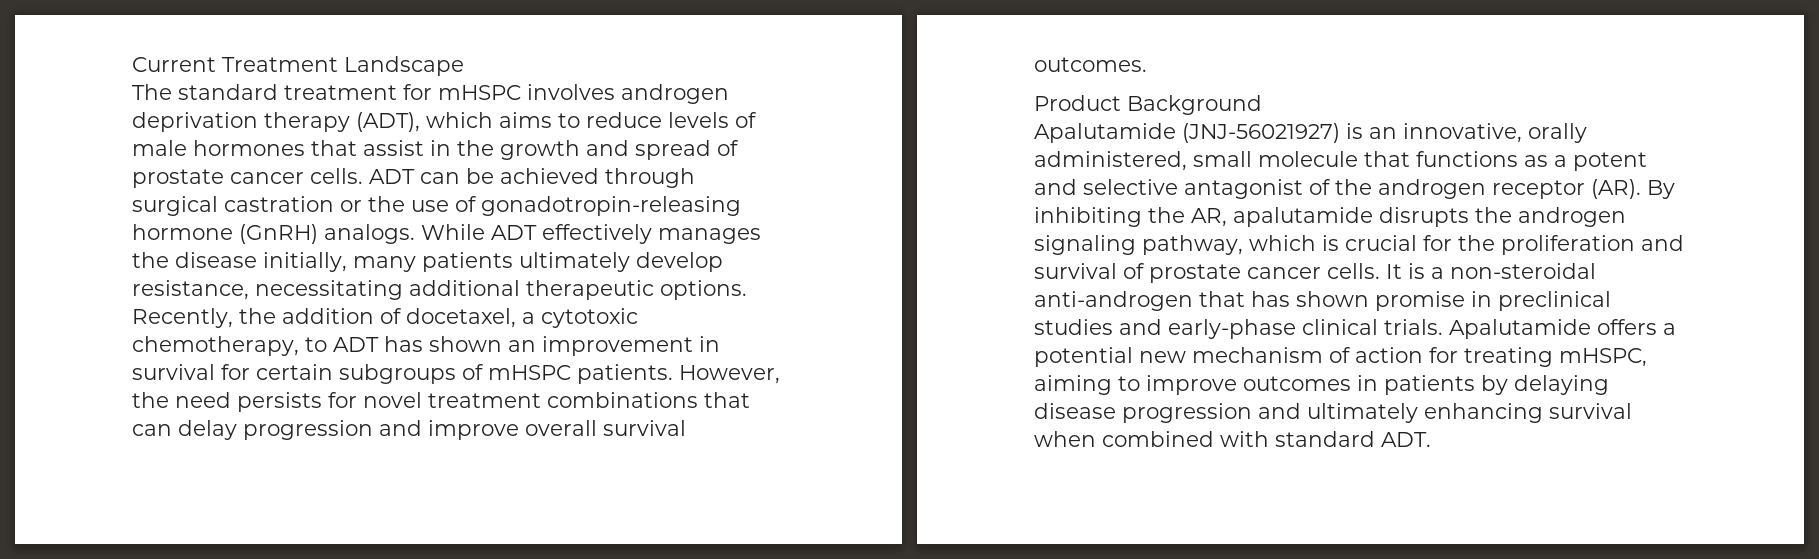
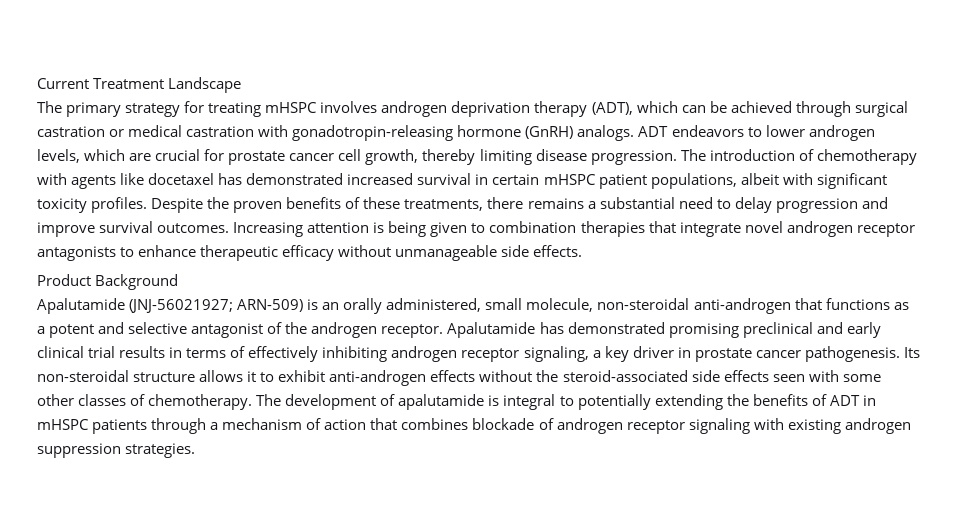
- The standard treatment for mHSPC involves androgen deprivation therapy (ADT), which aims to reduce levels of male hormones that assist in the growth and spread of prostate cancer cells. ADT can be achieved through surgical castration or the use of gonadotropin-releasing hormone (GnRH) analogs.
+ The primary strategy for treating mHSPC involves androgen deprivation therapy (ADT), which can be achieved through surgical castration or medical castration with gonadotropin-releasing hormone (GnRH) analogs.
- While ADT effectively manages the disease initially, many patients ultimately develop resistance, necessitating additional therapeutic options. Recently, the addition of docetaxel, a cytotoxic chemotherapy, to ADT has shown an improvement in survival for certain subgroups of mHSPC patients. However, the need persists for novel treatment combinations that can delay progression and improve overall survival outcomes.
+ ADT endeavors to lower androgen levels, which are crucial for prostate cancer cell growth, thereby limiting disease progression. The introduction of chemotherapy with agents like docetaxel has demonstrated increased survival in certain mHSPC patient populations, albeit with significant toxicity profiles. Despite the proven benefits of these treatments, there remains a substantial need to delay progression and improve survival outcomes. Increasing attention is being given to combination therapies that integrate novel androgen receptor antagonists to enhance therapeutic efficacy without unmanageable side effects.
- Apalutamide (JNJ-56021927) is an innovative, orally administered, small molecule that functions as a potent and selective antagonist of the androgen receptor (AR). By inhibiting the AR, apalutamide disrupts the androgen signaling pathway, which is crucial for the proliferation and survival of prostate cancer cells. It is a non-steroidal anti-androgen that has shown promise in preclinical studies and early-phase clinical trials. Apalutamide offers a potential new mechanism of action for treating mHSPC, aiming to improve outcomes in patients by delaying disease progression and ultimately enhancing survival when combined with standard ADT.
+ Apalutamide (JNJ-56021927; ARN-509) is an orally administered, small molecule, non-steroidal anti-androgen that functions as a potent and selective antagonist of the androgen receptor. Apalutamide has demonstrated promising preclinical and early clinical trial results in terms of effectively inhibiting androgen receptor signaling, a key driver in prostate cancer pathogenesis. Its non-steroidal structure allows it to exhibit anti-androgen effects without the steroid-associated side effects seen with some other classes of chemotherapy. The development of apalutamide is integral to potentially extending the benefits of ADT in mHSPC patients through a mechanism of action that combines blockade of androgen receptor signaling with existing androgen suppression strategies.

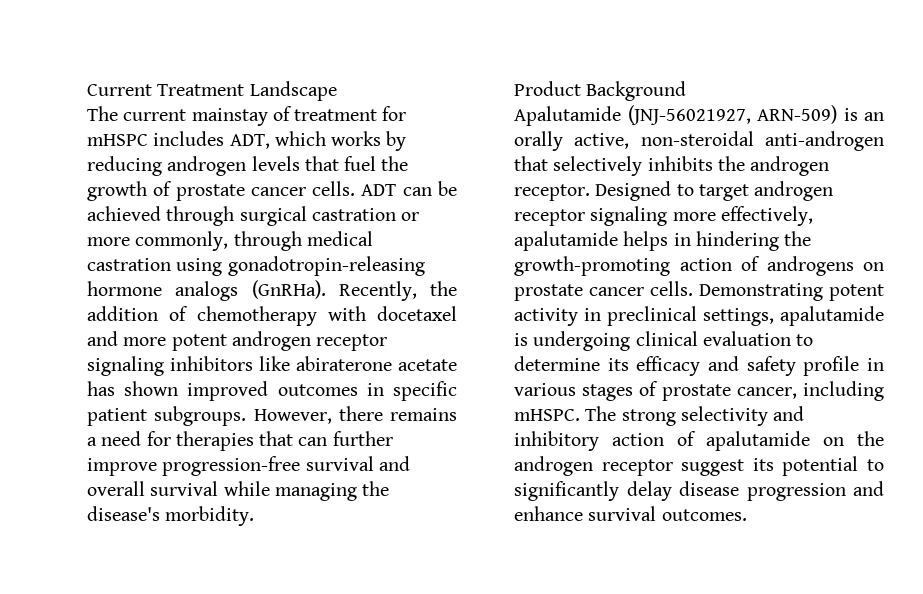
- The primary strategy for treating mHSPC involves androgen deprivation therapy (ADT), which can be achieved through surgical castration or medical castration with gonadotropin-releasing hormone (GnRH) analogs. ADT endeavors to lower androgen levels, which are crucial for prostate cancer cell growth, thereby limiting disease progression. The introduction of chemotherapy with agents like docetaxel has demonstrated increased survival in certain mHSPC patient populations, albeit with significant toxicity profiles. Despite the proven benefits of these treatments, there remains a substantial need to delay progression and improve survival outcomes. Increasing attention is being given to combination therapies that integrate novel androgen receptor antagonists to enhance therapeutic efficacy without unmanageable side effects.
+ The current mainstay of treatment for mHSPC includes ADT, which works by reducing androgen levels that fuel the growth of prostate cancer cells. ADT can be achieved through surgical castration or more commonly, through medical castration using gonadotropin-releasing hormone analogs (GnRHa). Recently, the addition of chemotherapy with docetaxel and more potent androgen receptor signaling inhibitors like abiraterone acetate has shown improved outcomes in specific patient subgroups. However, there remains a need for therapies that can further improve progression-free survival and overall survival while managing the disease's morbidity.
- Apalutamide (JNJ-56021927; ARN-509) is an orally administered, small molecule, non-steroidal anti-androgen that functions as a potent and selective antagonist of the androgen receptor. Apalutamide has demonstrated promising preclinical and early clinical trial results in terms of effectively inhibiting androgen receptor signaling, a key driver in prostate cancer pathogenesis. Its non-steroidal structure allows it to exhibit anti-androgen effects without the steroid-associated side effects seen with some other classes of chemotherapy. The development of apalutamide is integral to potentially extending the benefits of ADT in mHSPC patients through a mechanism of action that combines blockade of androgen receptor signaling with existing androgen suppression strategies.
+ Apalutamide (JNJ-56021927, ARN-509) is an orally active, non-steroidal anti-androgen that selectively inhibits the androgen receptor. Designed to target androgen receptor signaling more effectively, apalutamide helps in hindering the growth-promoting action of androgens on prostate cancer cells. Demonstrating potent activity in preclinical settings, apalutamide is undergoing clinical evaluation to determine its efficacy and safety profile in various stages of prostate cancer, including mHSPC. The strong selectivity and inhibitory action of apalutamide on the androgen receptor suggest its potential to significantly delay disease progression and enhance survival outcomes.

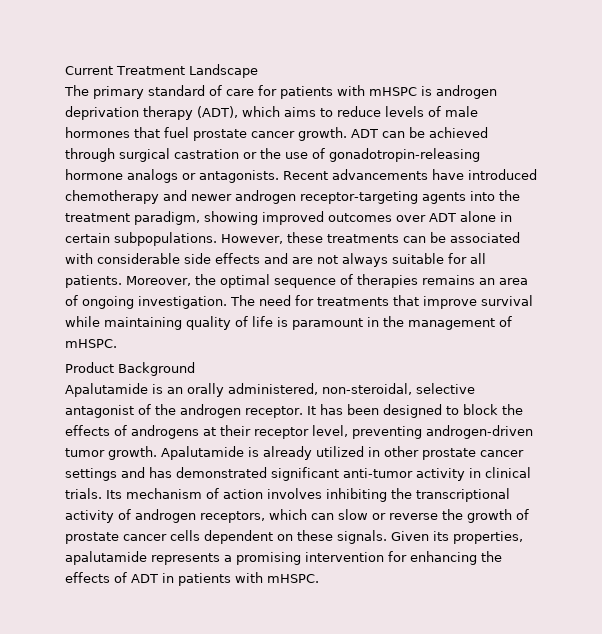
- The current mainstay of treatment for mHSPC includes ADT, which works by reducing androgen levels that fuel the growth of prostate cancer cells.
+ The primary standard of care for patients with mHSPC is androgen deprivation therapy (ADT), which aims to reduce levels of male hormones that fuel prostate cancer growth.
- ADT can be achieved through surgical castration or more commonly, through medical castration using gonadotropin-releasing hormone analogs (GnRHa). Recently, the addition of chemotherapy with docetaxel and more potent androgen receptor signaling inhibitors like abiraterone acetate has shown improved outcomes in specific patient subgroups. However, there remains a need for therapies that can further improve progression-free survival and overall survival while managing the disease's morbidity.
+ ADT can be achieved through surgical castration or the use of gonadotropin-releasing hormone analogs or antagonists. Recent advancements have introduced chemotherapy and newer androgen receptor-targeting agents into the treatment paradigm, showing improved outcomes over ADT alone in certain subpopulations. However, these treatments can be associated with considerable side effects and are not always suitable for all patients. Moreover, the optimal sequence of therapies remains an area of ongoing investigation. The need for treatments that improve survival while maintaining quality of life is paramount in the management of mHSPC.
- Apalutamide (JNJ-56021927, ARN-509) is an orally active, non-steroidal anti-androgen that selectively inhibits the androgen receptor. Designed to target androgen receptor signaling more effectively, apalutamide helps in hindering the growth-promoting action of androgens on prostate cancer cells. Demonstrating potent activity in preclinical settings, apalutamide is undergoing clinical evaluation to determine its efficacy and safety profile in various stages of prostate cancer, including mHSPC. The strong selectivity and inhibitory action of apalutamide on the androgen receptor suggest its potential to significantly delay disease progression and enhance survival outcomes.
+ Apalutamide is an orally administered, non-steroidal, selective antagonist of the androgen receptor. It has been designed to block the effects of androgens at their receptor level, preventing androgen-driven tumor growth. Apalutamide is already utilized in other prostate cancer settings and has demonstrated significant anti-tumor activity in clinical trials. Its mechanism of action involves inhibiting the transcriptional activity of androgen receptors, which can slow or reverse the growth of prostate cancer cells dependent on these signals. Given its properties, apalutamide represents a promising intervention for enhancing the effects of ADT in patients with mHSPC.

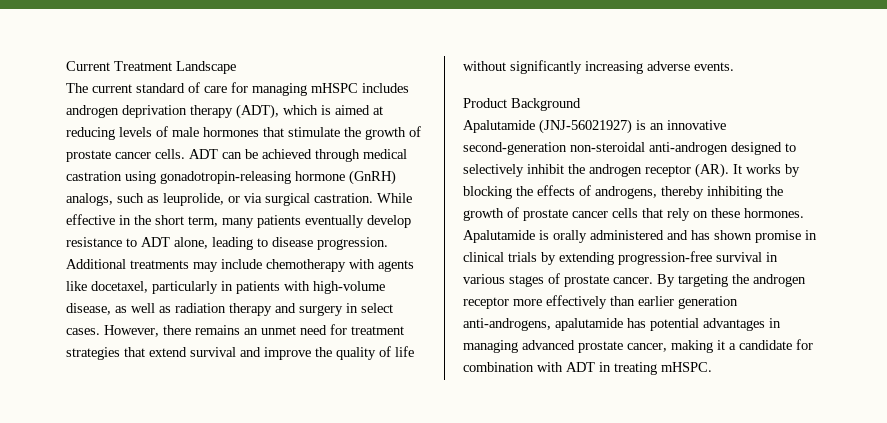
- The primary standard of care for patients with mHSPC is androgen deprivation therapy (ADT), which aims to reduce levels of male hormones that fuel prostate cancer growth.
+ The current standard of care for managing mHSPC includes androgen deprivation therapy (ADT), which is aimed at reducing levels of male hormones that stimulate the growth of prostate cancer cells.
- ADT can be achieved through surgical castration or the use of gonadotropin-releasing hormone analogs or antagonists. Recent advancements have introduced chemotherapy and newer androgen receptor-targeting agents into the treatment paradigm, showing improved outcomes over ADT alone in certain subpopulations. However, these treatments can be associated with considerable side effects and are not always suitable for all patients. Moreover, the optimal sequence of therapies remains an area of ongoing investigation. The need for treatments that improve survival while maintaining quality of life is paramount in the management of mHSPC.
+ ADT can be achieved through medical castration using gonadotropin-releasing hormone (GnRH) analogs, such as leuprolide, or via surgical castration. While effective in the short term, many patients eventually develop resistance to ADT alone, leading to disease progression. Additional treatments may include chemotherapy with agents like docetaxel, particularly in patients with high-volume disease, as well as radiation therapy and surgery in select cases. However, there remains an unmet need for treatment strategies that extend survival and improve the quality of life without significantly increasing adverse events.
- Apalutamide is an orally administered, non-steroidal, selective antagonist of the androgen receptor. It has been designed to block the effects of androgens at their receptor level, preventing androgen-driven tumor growth. Apalutamide is already utilized in other prostate cancer settings and has demonstrated significant anti-tumor activity in clinical trials. Its mechanism of action involves inhibiting the transcriptional activity of androgen receptors, which can slow or reverse the growth of prostate cancer cells dependent on these signals. Given its properties, apalutamide represents a promising intervention for enhancing the effects of ADT in patients with mHSPC.
+ Apalutamide (JNJ-56021927) is an innovative second-generation non-steroidal anti-androgen designed to selectively inhibit the androgen receptor (AR). It works by blocking the effects of androgens, thereby inhibiting the growth of prostate cancer cells that rely on these hormones. Apalutamide is orally administered and has shown promise in clinical trials by extending progression-free survival in various stages of prostate cancer. By targeting the androgen receptor more effectively than earlier generation anti-androgens, apalutamide has potential advantages in managing advanced prostate cancer, making it a candidate for combination with ADT in treating mHSPC.

